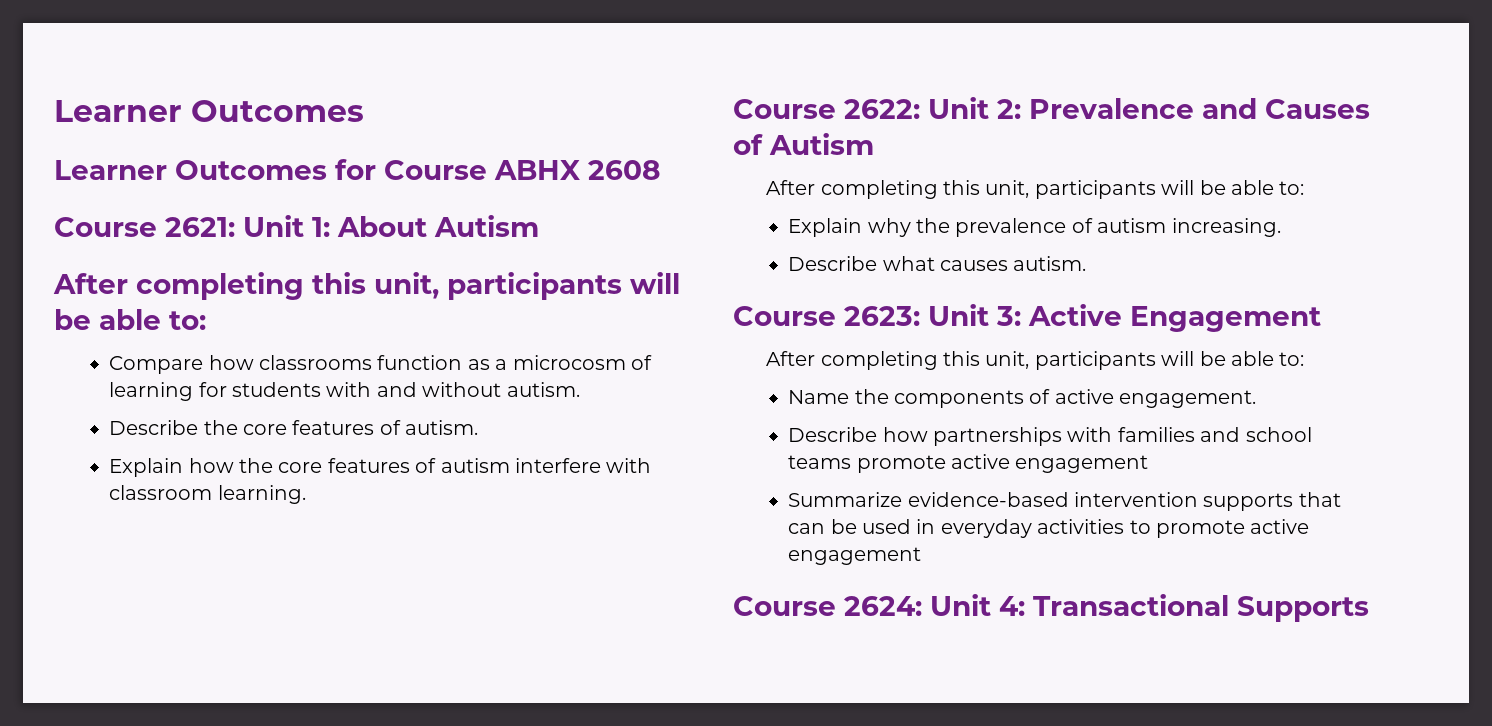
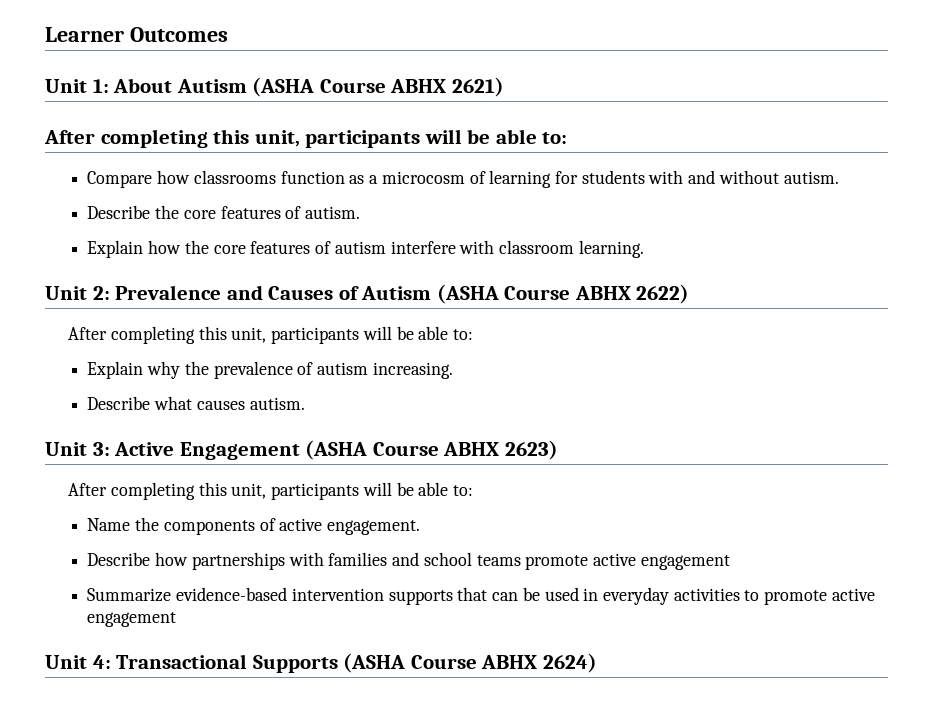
- Learner Outcomes for Course ABHX 2608
- Course 2621: Unit 1: About Autism
+ Unit 1: About Autism (ASHA Course ABHX 2621)
- Course 2622: Unit 2: Prevalence and Causes of Autism
+ Unit 2: Prevalence and Causes of Autism (ASHA Course ABHX 2622)
- Course 2623: Unit 3: Active Engagement
+ Unit 3: Active Engagement (ASHA Course ABHX 2623)
- Course 2624: Unit 4: Transactional Supports
+ Unit 4: Transactional Supports (ASHA Course ABHX 2624)

